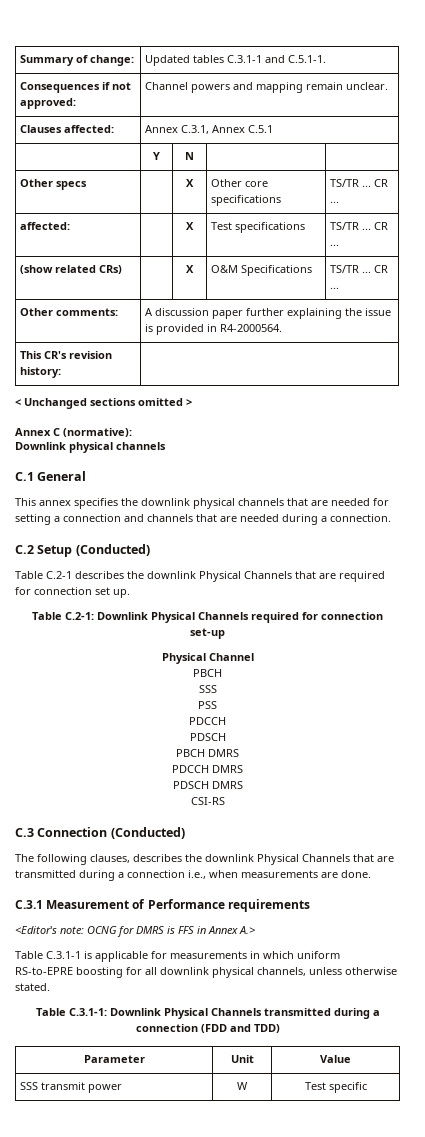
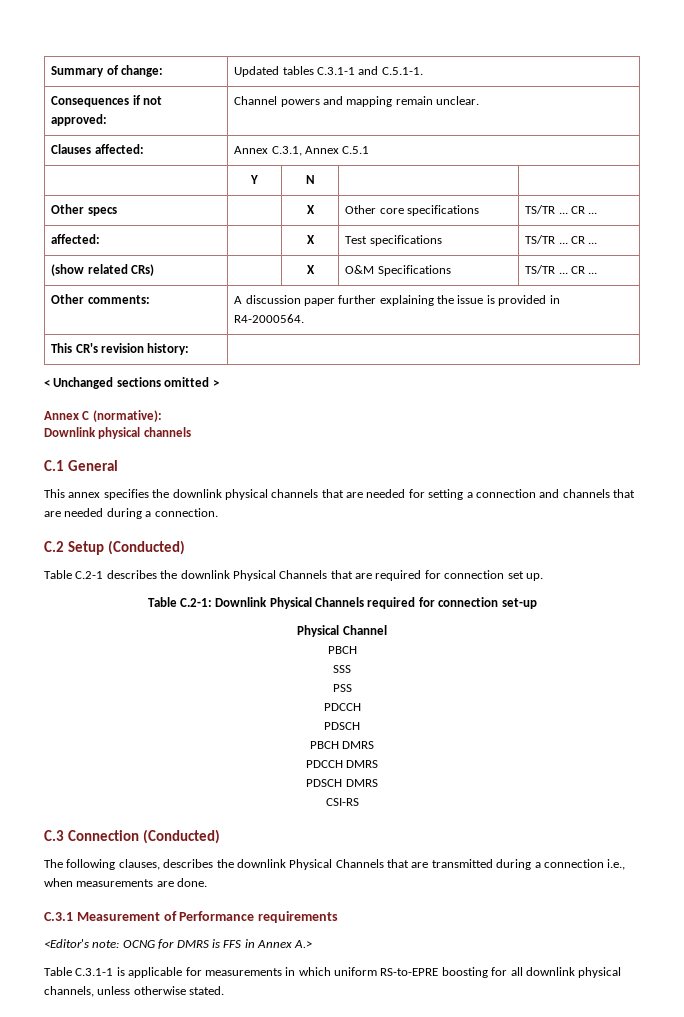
- Table C.3.1-1: Downlink Physical Channels transmitted during a connection (FDD and TDD)
- Parameter | Unit | Value
- SSS transmit power | W | Test specific

